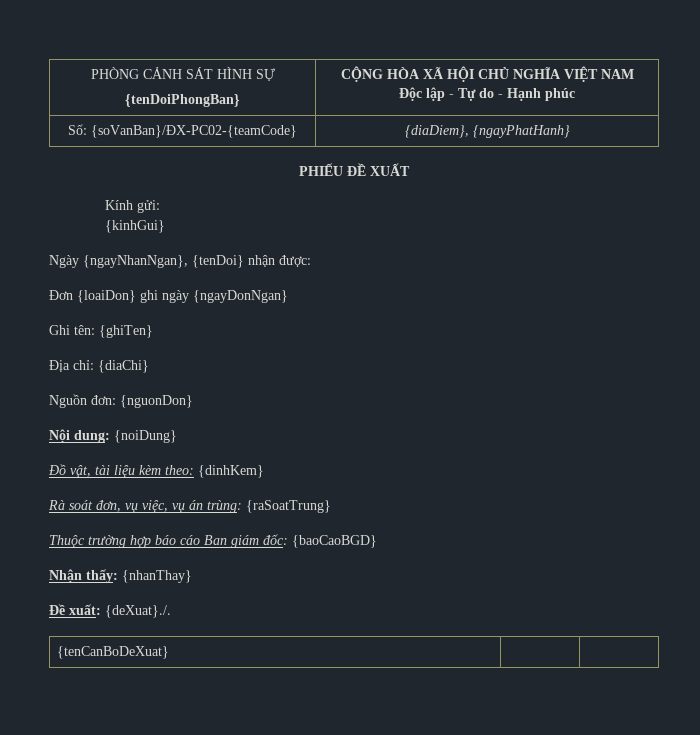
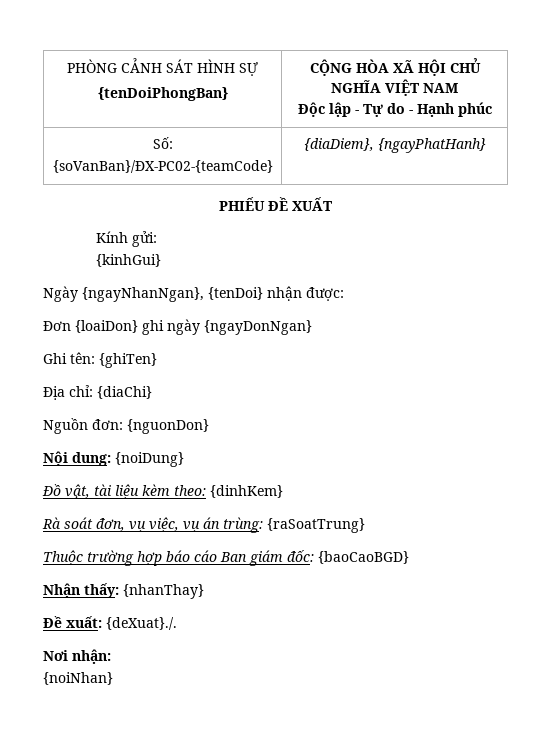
- {tenCanBoDeXuat} | |
+ Nơi nhận:
+ {noiNhan}

